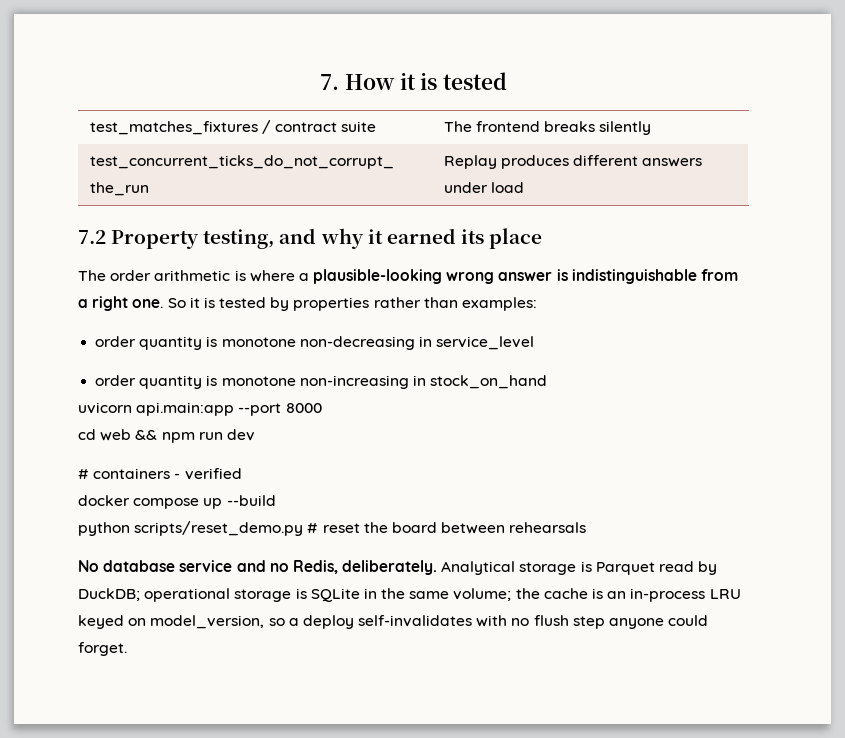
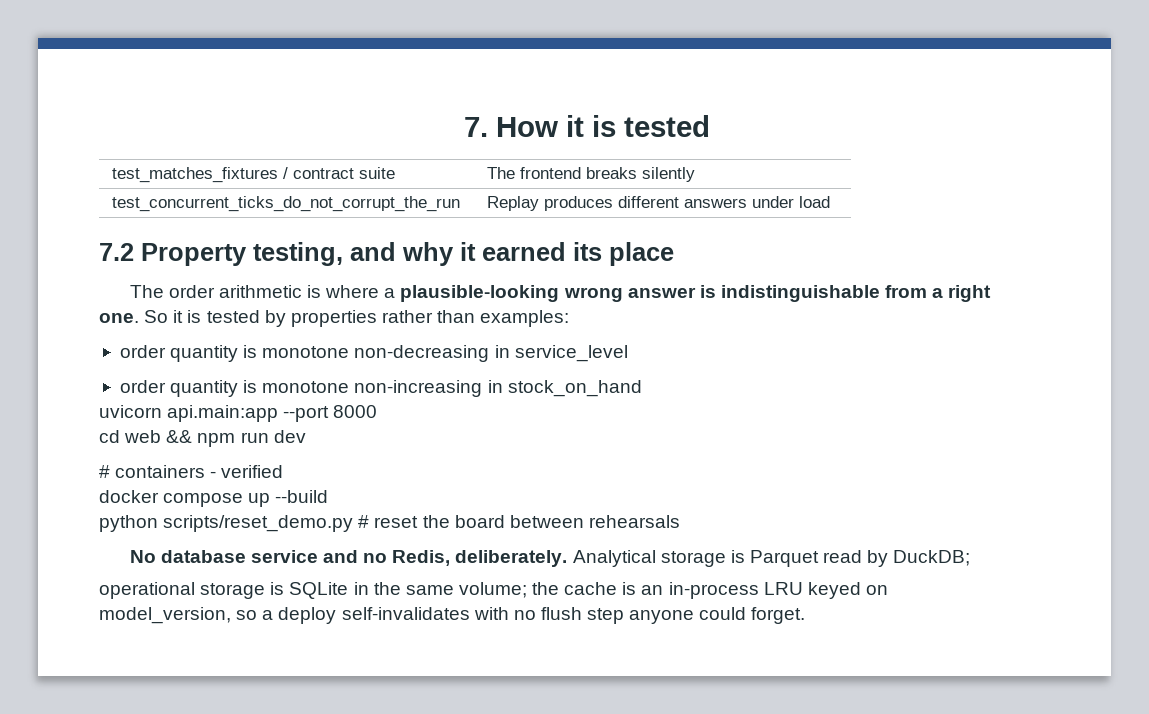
- The order arithmetic is where a plausible-looking wrong answer is indistinguishable from a right one.
+ The order arithmetic is where a plausible-looking wrong answer is indistinguishable from a right
+ one.
- Analytical storage is Parquet read by DuckDB; operational storage is SQLite in the same volume; the cache is an in-process LRU keyed on model_version, so a deploy self-invalidates with no flush step anyone could forget.
+ Analytical storage is Parquet read by DuckDB;
+ operational storage is SQLite in the same volume; the cache is an in-process LRU keyed on
+ model_version, so a deploy self-invalidates with no flush step anyone could forget.

